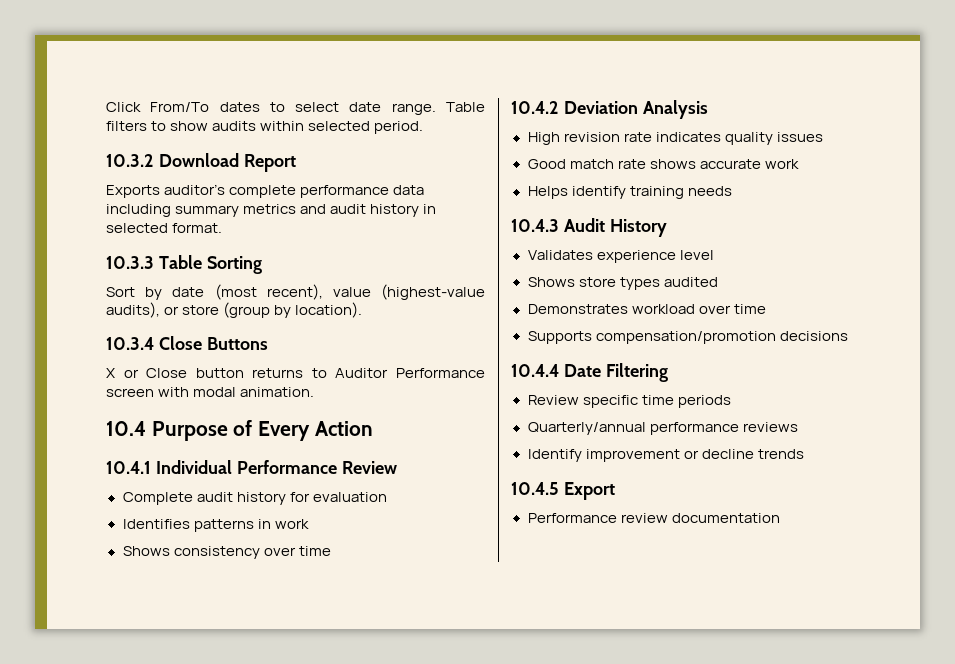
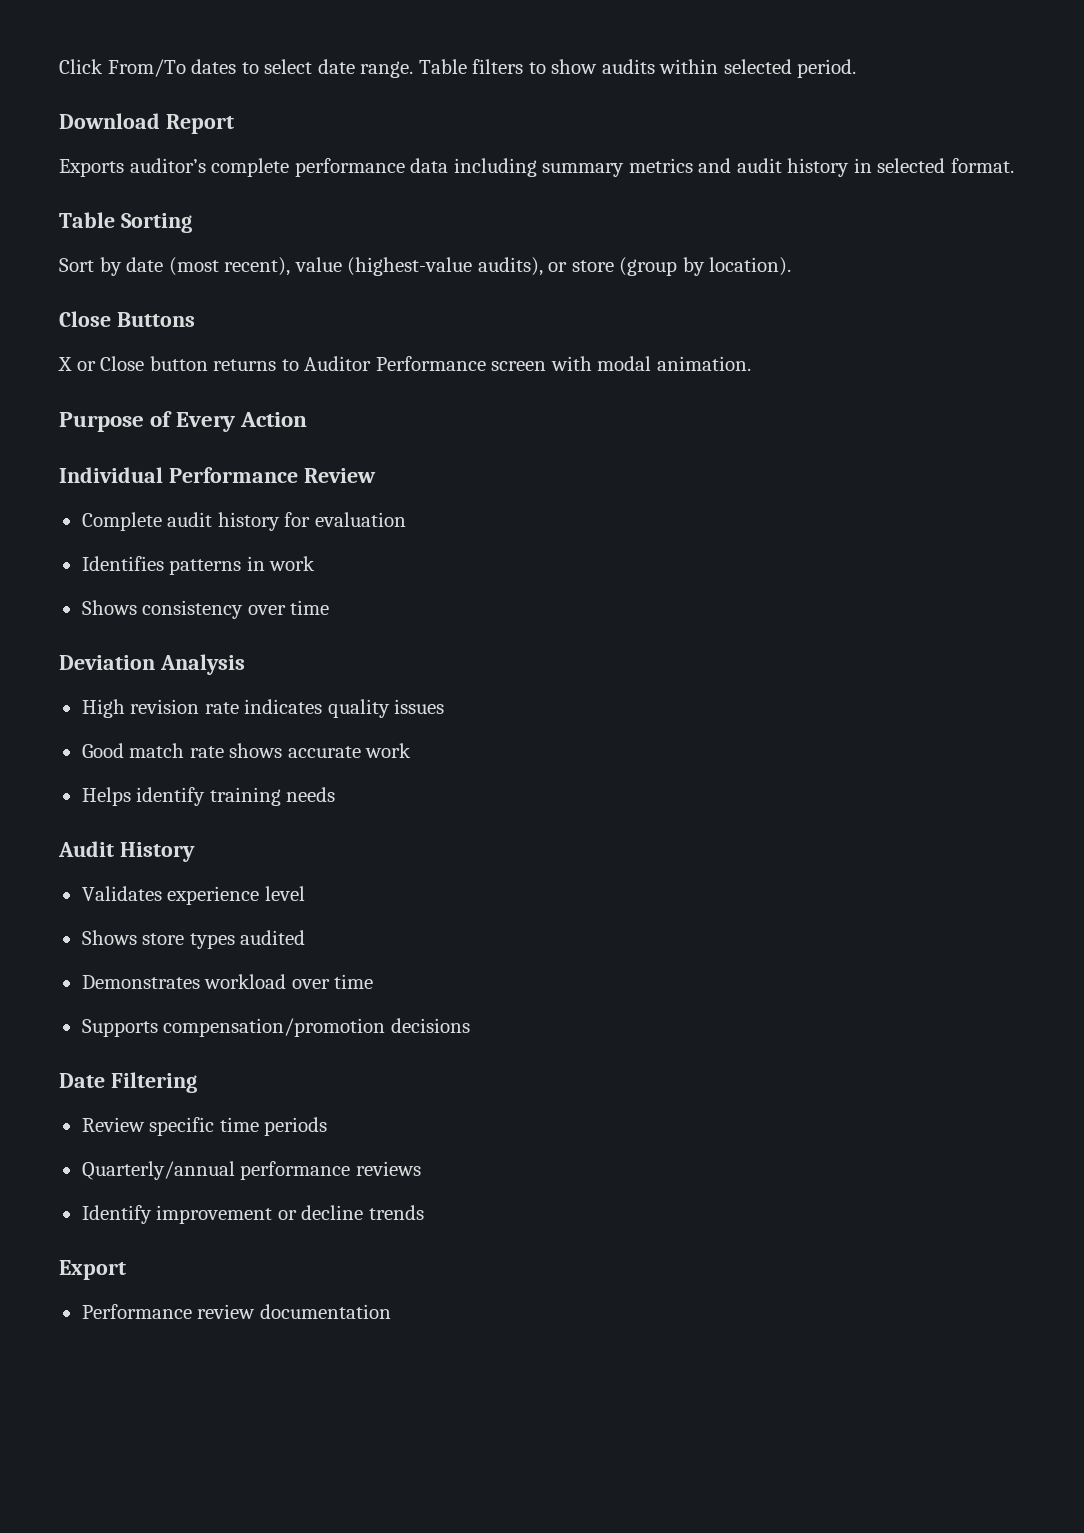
- 10.3.2 Download Report
+ Download Report
- 10.3.3 Table Sorting
+ Table Sorting
- 10.3.4 Close Buttons
+ Close Buttons
- 10.4 Purpose of Every Action
+ Purpose of Every Action
- 10.4.1 Individual Performance Review
+ Individual Performance Review
- 10.4.2 Deviation Analysis
+ Deviation Analysis
- 10.4.3 Audit History
+ Audit History
- 10.4.4 Date Filtering
+ Date Filtering
- 10.4.5 Export
+ Export

